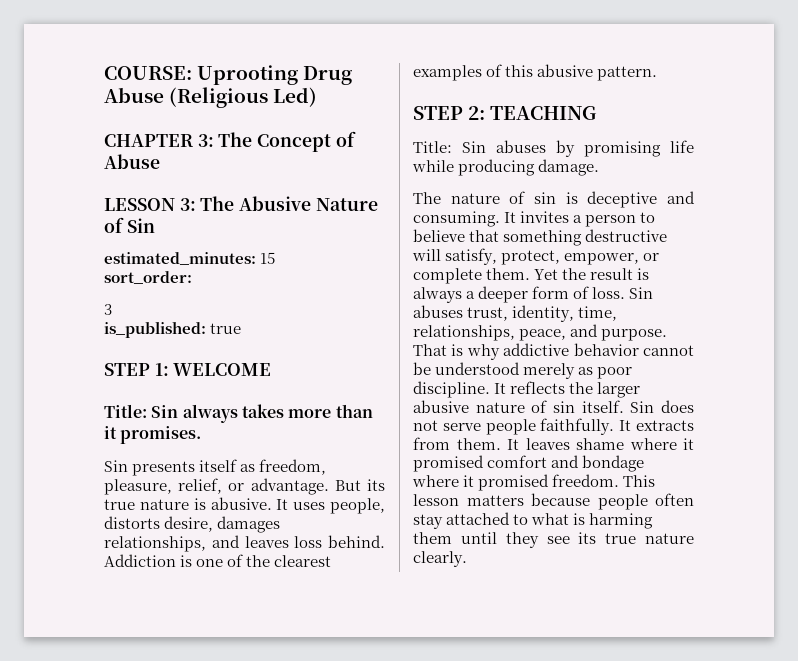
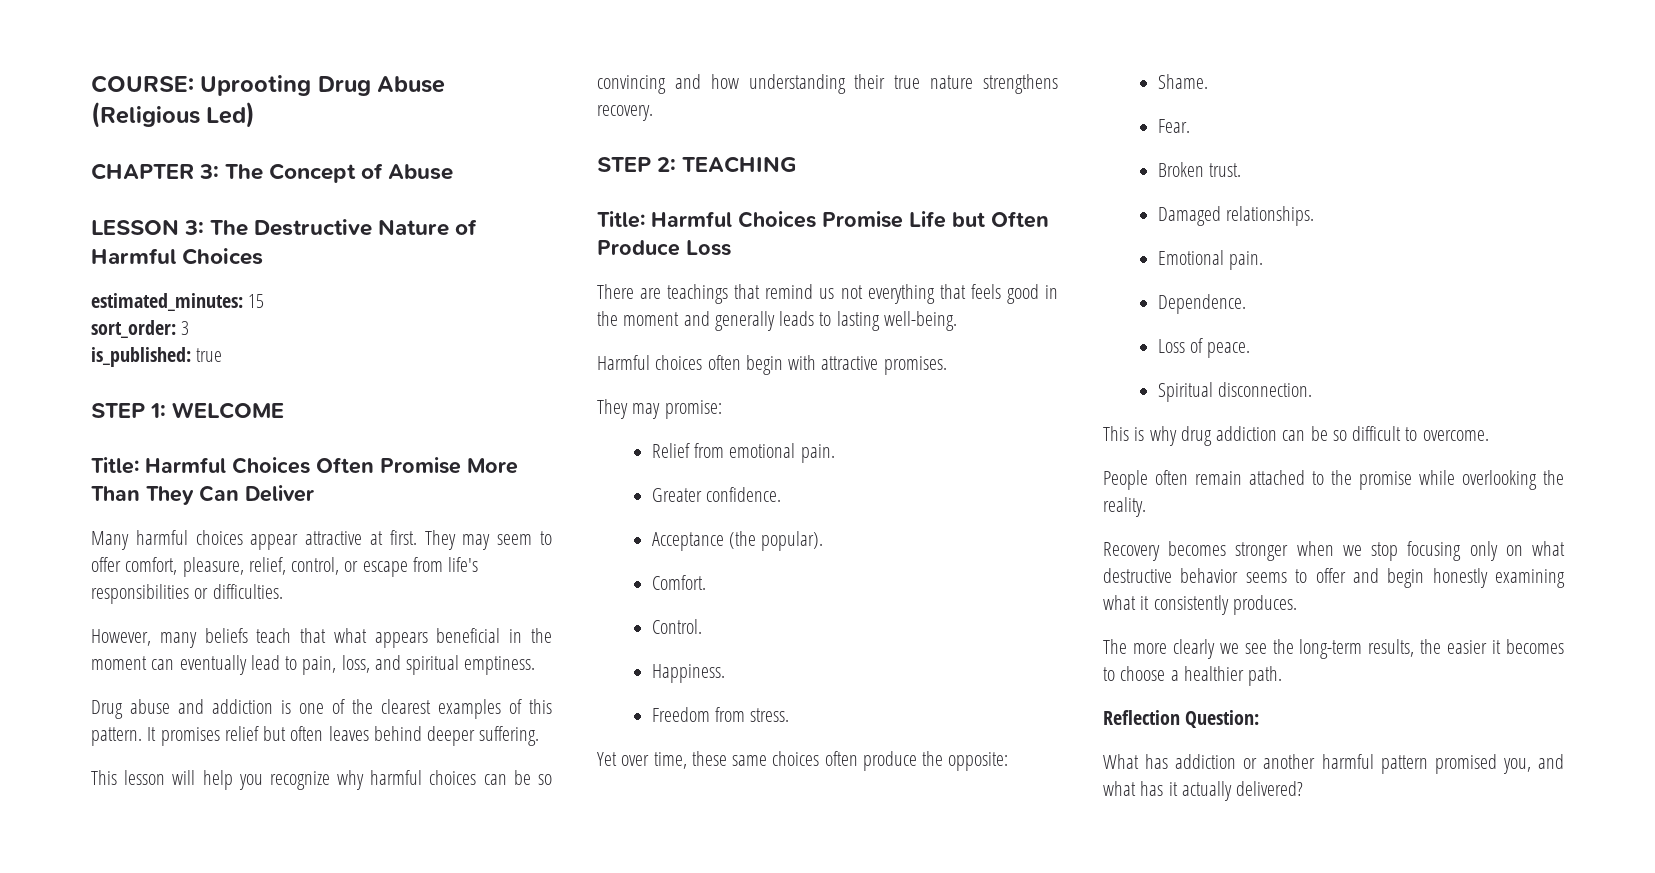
- LESSON 3: The Abusive Nature of Sin
+ LESSON 3: The Destructive Nature of Harmful Choices
- sort_order:
- 3
+ sort_order: 3
- Title: Sin always takes more than it promises.
- Sin presents itself as freedom, pleasure, relief, or advantage. But its true nature is abusive. It uses people, distorts desire, damages relationships, and leaves loss behind. Addiction is one of the clearest examples of this abusive pattern.
+ Title: Harmful Choices Often Promise More Than They Can Deliver
+ Many harmful choices appear attractive at first. They may seem to offer comfort, pleasure, relief, control, or escape from life's responsibilities or difficulties.
+ However, many beliefs teach that what appears beneficial in the moment can eventually lead to pain, loss, and spiritual emptiness.
+ Drug abuse and addiction is one of the clearest examples of this pattern. It promises relief but often leaves behind deeper suffering.
+ This lesson will help you recognize why harmful choices can be so convincing and how understanding their true nature strengthens recovery.
  STEP 2: TEACHING
- Title: Sin abuses by promising life while producing damage.
- The nature of sin is deceptive and consuming. It invites a person to believe that something destructive will satisfy, protect, empower, or complete them. Yet the result is always a deeper form of loss. Sin abuses trust, identity, time, relationships, peace, and purpose. That is why addictive behavior cannot be understood merely as poor discipline. It reflects the larger abusive nature of sin itself. Sin does not serve people faithfully. It extracts from them. It leaves shame where it promised comfort and bondage where it promised freedom. This lesson matters because people often stay attached to what is harming them until they see its true nature clearly.
+ Title: Harmful Choices Promise Life but Often Produce Loss
+ There are teachings that remind us not everything that feels good in the moment and generally leads to lasting well-being.
+ Harmful choices often begin with attractive promises.
+ They may promise:
+ Relief from emotional pain.
+ Greater confidence.
+ Acceptance (the popular).
+ Comfort.
+ Control.
+ Happiness.
+ Freedom from stress.
+ Yet over time, these same choices often produce the opposite:
+ Shame.
+ Fear.
+ Broken trust.
+ Damaged relationships.
+ Emotional pain.
+ Dependence.
+ Loss of peace.
+ Spiritual disconnection.
+ This is why drug addiction can be so difficult to overcome.
+ People often remain attached to the promise while overlooking the reality.
+ Recovery becomes stronger when we stop focusing only on what destructive behavior seems to offer and begin honestly examining what it consistently produces.
+ The more clearly we see the long-term results, the easier it becomes to choose a healthier path.
+ Reflection Question:
+ What has addiction or another harmful pattern promised you, and what has it actually delivered?

